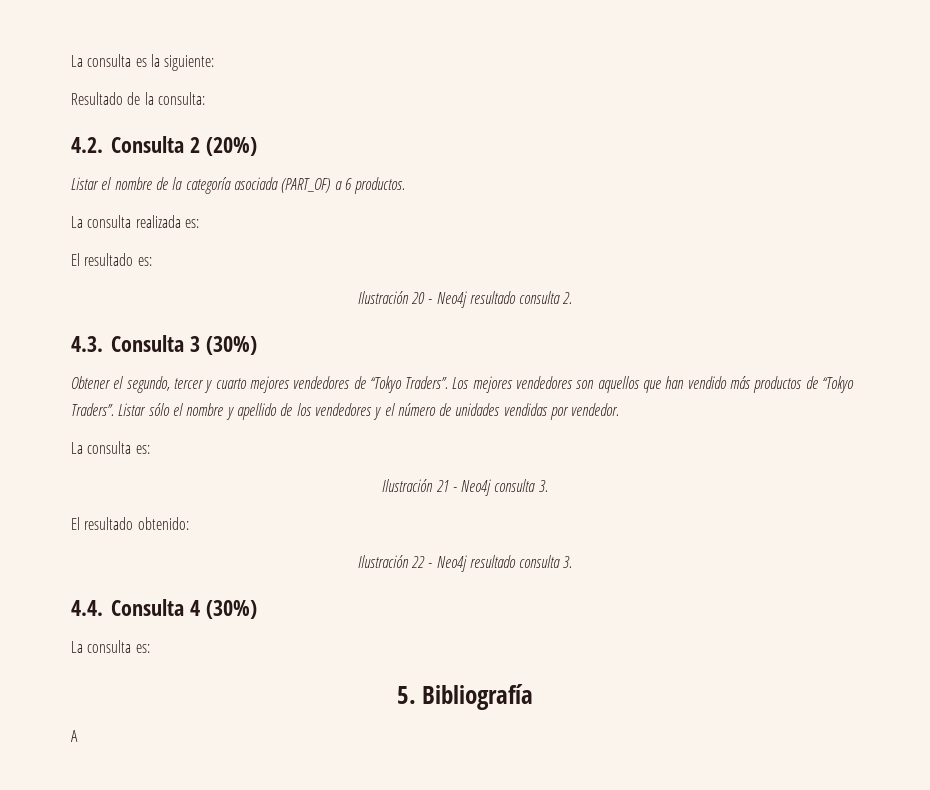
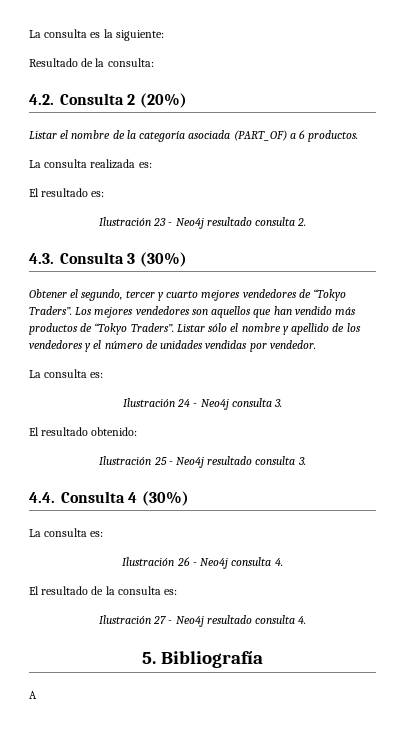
- Ilustración 20 - Neo4j resultado consulta 2.
+ Ilustración 23 - Neo4j resultado consulta 2.
- Ilustración 21 - Neo4j consulta 3.
+ Ilustración 24 - Neo4j consulta 3.
- Ilustración 22 - Neo4j resultado consulta 3.
+ Ilustración 25 - Neo4j resultado consulta 3.
+ Ilustración 26 - Neo4j consulta 4.
+ El resultado de la consulta es:
+ Ilustración 27 - Neo4j resultado consulta 4.

